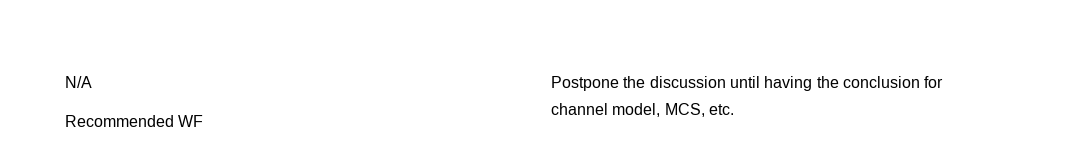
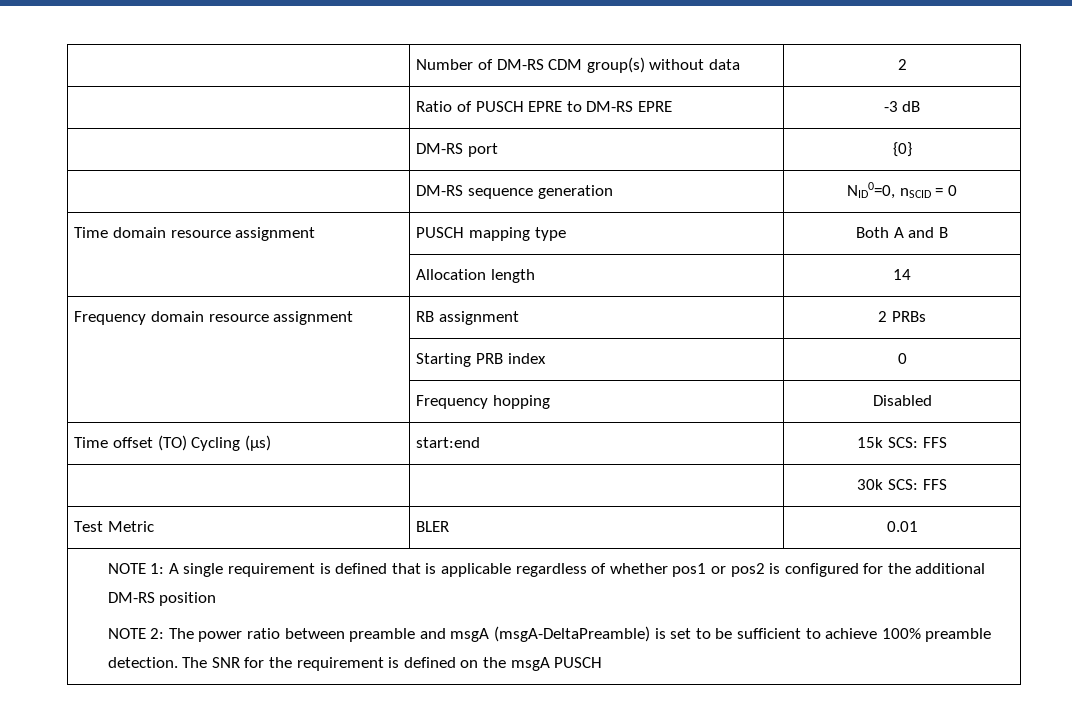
- N/A
- Recommended WF
- Postpone the discussion until having the conclusion for channel model, MCS, etc.
+ | Number of DM-RS CDM group(s) without data | 2
+ | Ratio of PUSCH EPRE to DM-RS EPRE | -3 dB
+ | DM-RS port | {0}
+ | DM-RS sequence generation | NID0=0, nSCID = 0
+ Time domain resource assignment | PUSCH mapping type | Both A and B
+ | Allocation length | 14
+ Frequency domain resource assignment | RB assignment | 2 PRBs
+ | Starting PRB index | 0
+ | Frequency hopping | Disabled
+ Time offset (TO) Cycling (µs) | start:end | 15k SCS: FFS
+ | | 30k SCS: FFS
+ Test Metric | BLER | 0.01
+ NOTE 1: A single requirement is defined that is applicable regardless of whether pos1 or pos2 is configured for the additional DM-RS position
+ NOTE 2: The power ratio between preamble and msgA (msgA-DeltaPreamble) is set to be sufficient to achieve 100% preamble detection. The SNR for the requirement is defined on the msgA PUSCH

